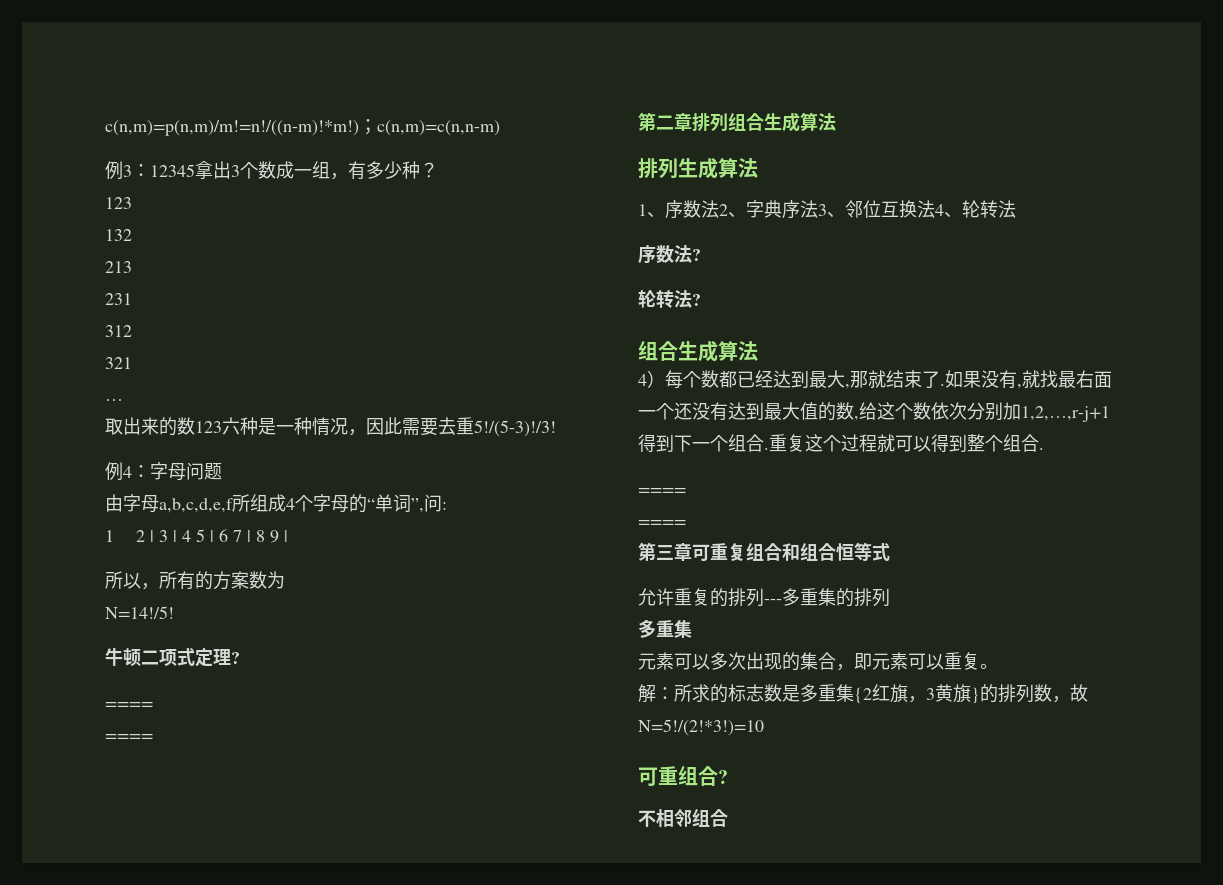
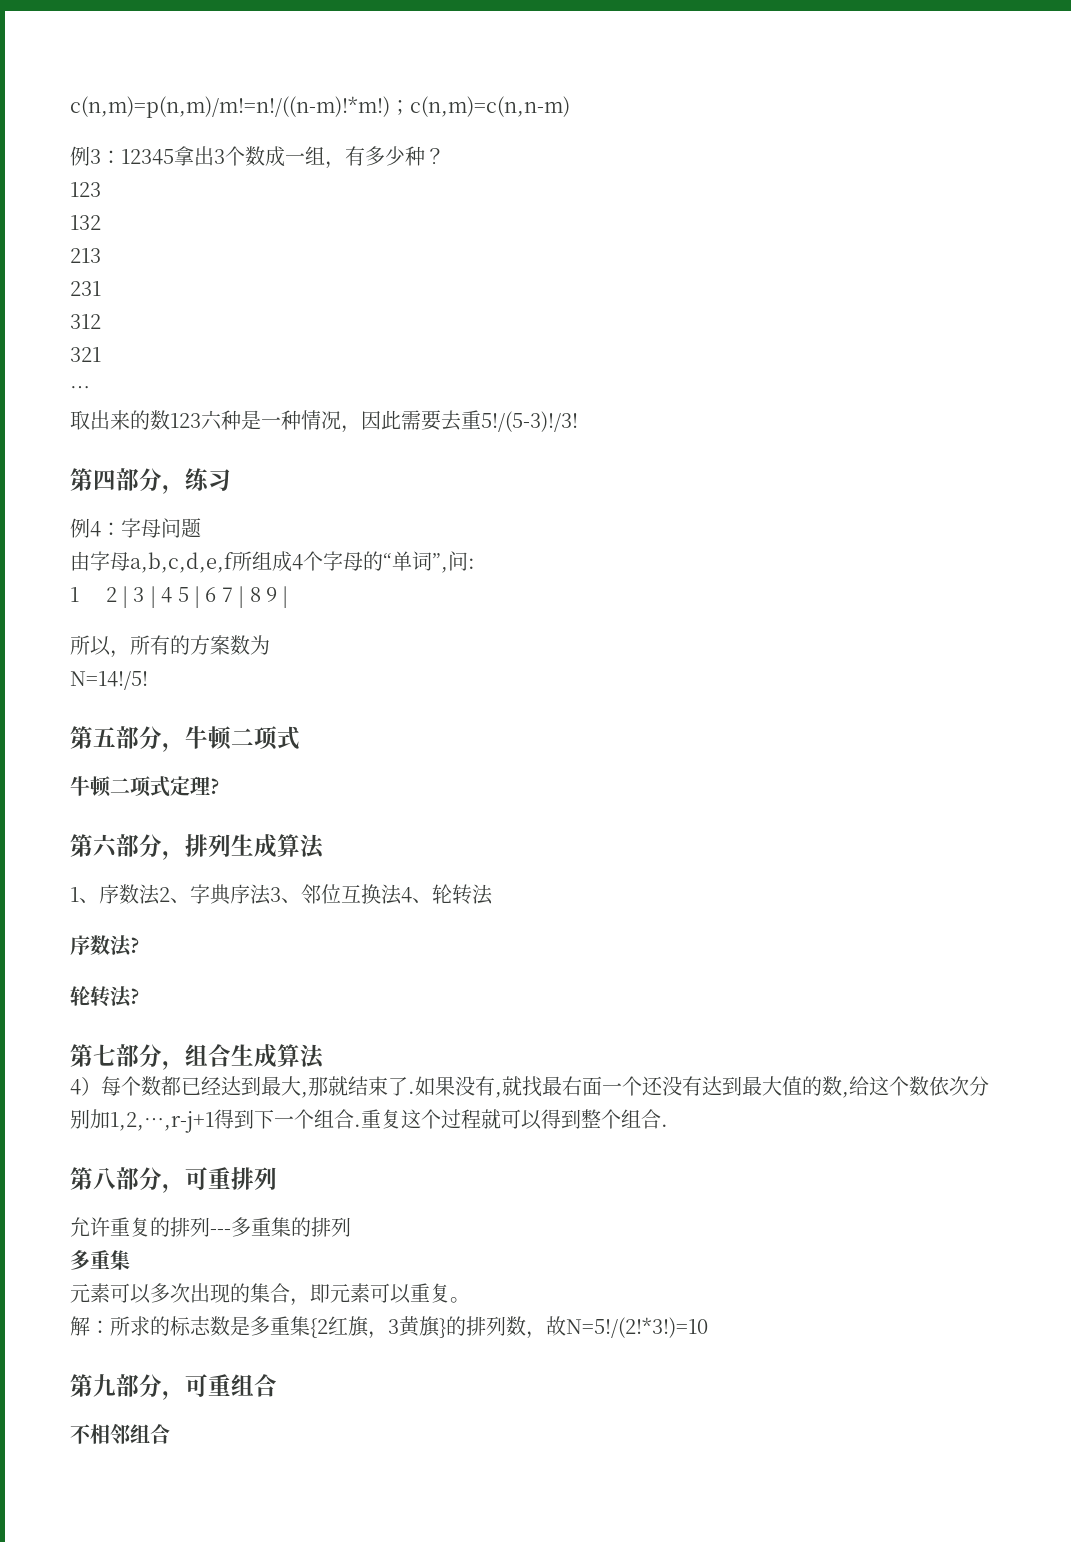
+ 第四部分，练习
+ 第五部分，牛顿二项式
  牛顿二项式定理?
- ====
- ====
- 第二章排列组合生成算法
- 排列生成算法
+ 第六部分，排列生成算法
  轮转法?
- 组合生成算法
+ 第七部分，组合生成算法
  重复这个过程就可以得到整个组合.
- ====
- ====
- 第三章可重复组合和组合恒等式
+ 第八部分，可重排列
- 可重组合?
+ 第九部分，可重组合

